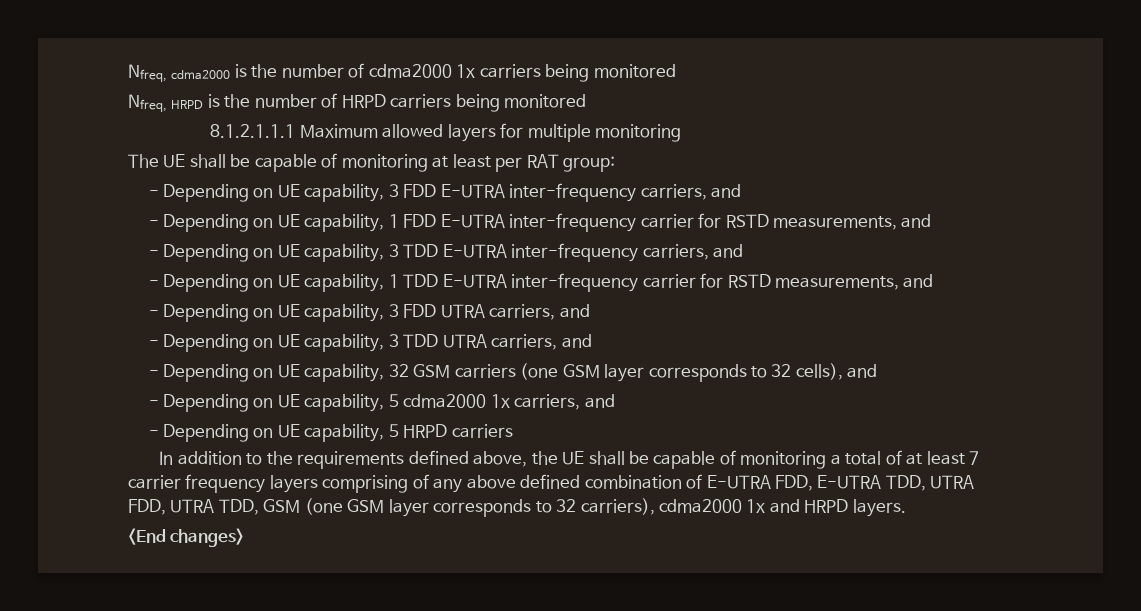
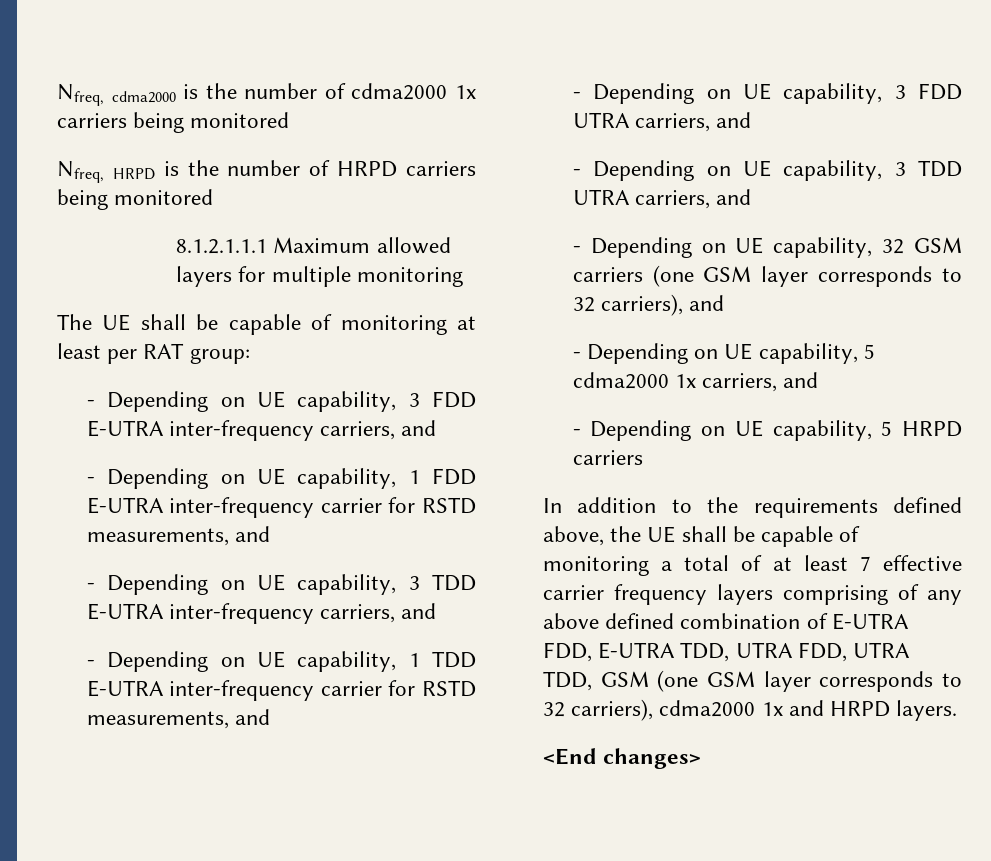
- - Depending on UE capability, 32 GSM carriers (one GSM layer corresponds to 32 cells), and
+ - Depending on UE capability, 32 GSM carriers (one GSM layer corresponds to 32 carriers), and
- In addition to the requirements defined above, the UE shall be capable of monitoring a total of at least 7 carrier frequency layers comprising of any above defined combination of E-UTRA FDD, E-UTRA TDD, UTRA FDD, UTRA TDD, GSM (one GSM layer corresponds to 32 carriers), cdma2000 1x and HRPD layers.
+ In addition to the requirements defined above, the UE shall be capable of monitoring a total of at least 7 effective carrier frequency layers comprising of any above defined combination of E-UTRA FDD, E-UTRA TDD, UTRA FDD, UTRA TDD, GSM (one GSM layer corresponds to 32 carriers), cdma2000 1x and HRPD layers.

